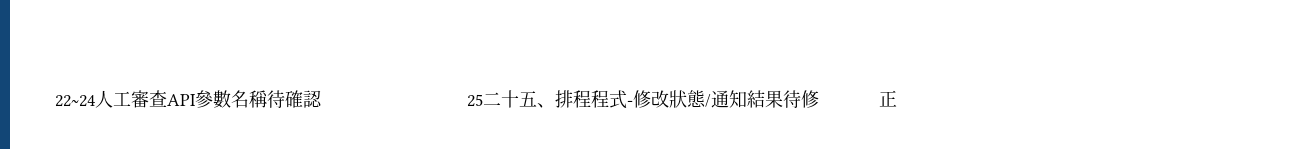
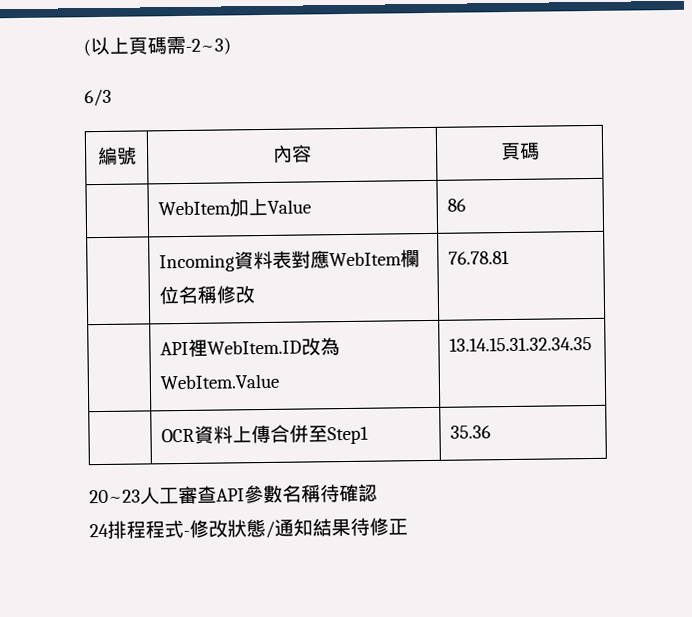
- 22~24人工審查API參數名稱待確認
+ (以上頁碼需-2~3)
+ 6/3
+ 編號 | 內容 | 頁碼
+ | WebItem加上Value | 86
+ | Incoming資料表對應WebItem欄位名稱修改 | 76.78.81
+ | API裡WebItem.ID改為WebItem.Value | 13.14.15.31.32.34.35
+ | OCR資料上傳合併至Step1 | 35.36
+ 20~23人工審查API參數名稱待確認
- 25二十五、排程程式-修改狀態/通知結果待修正
+ 24排程程式-修改狀態/通知結果待修正

